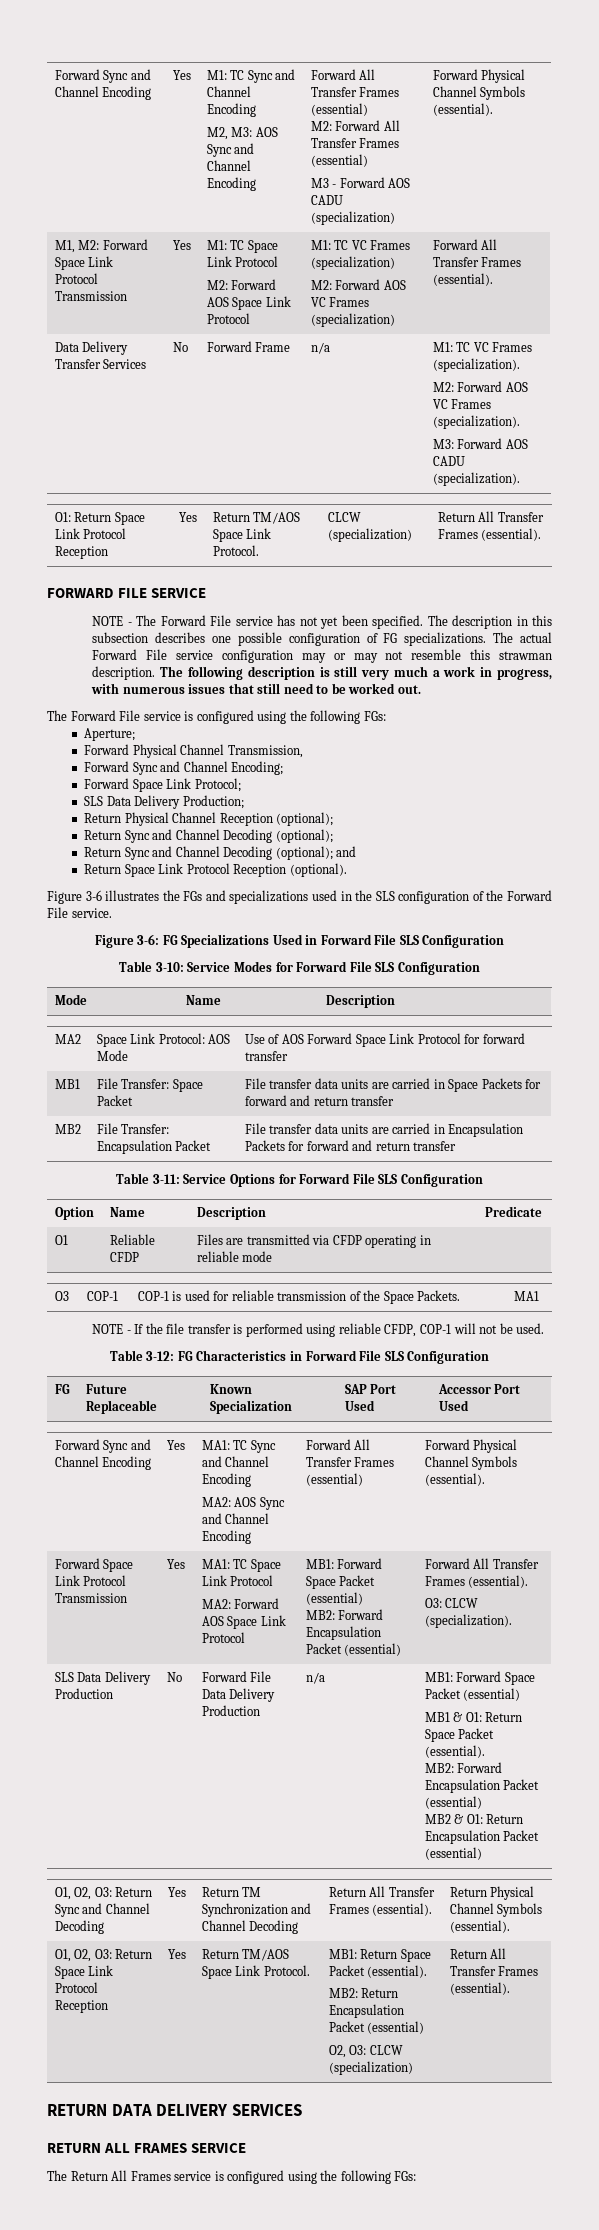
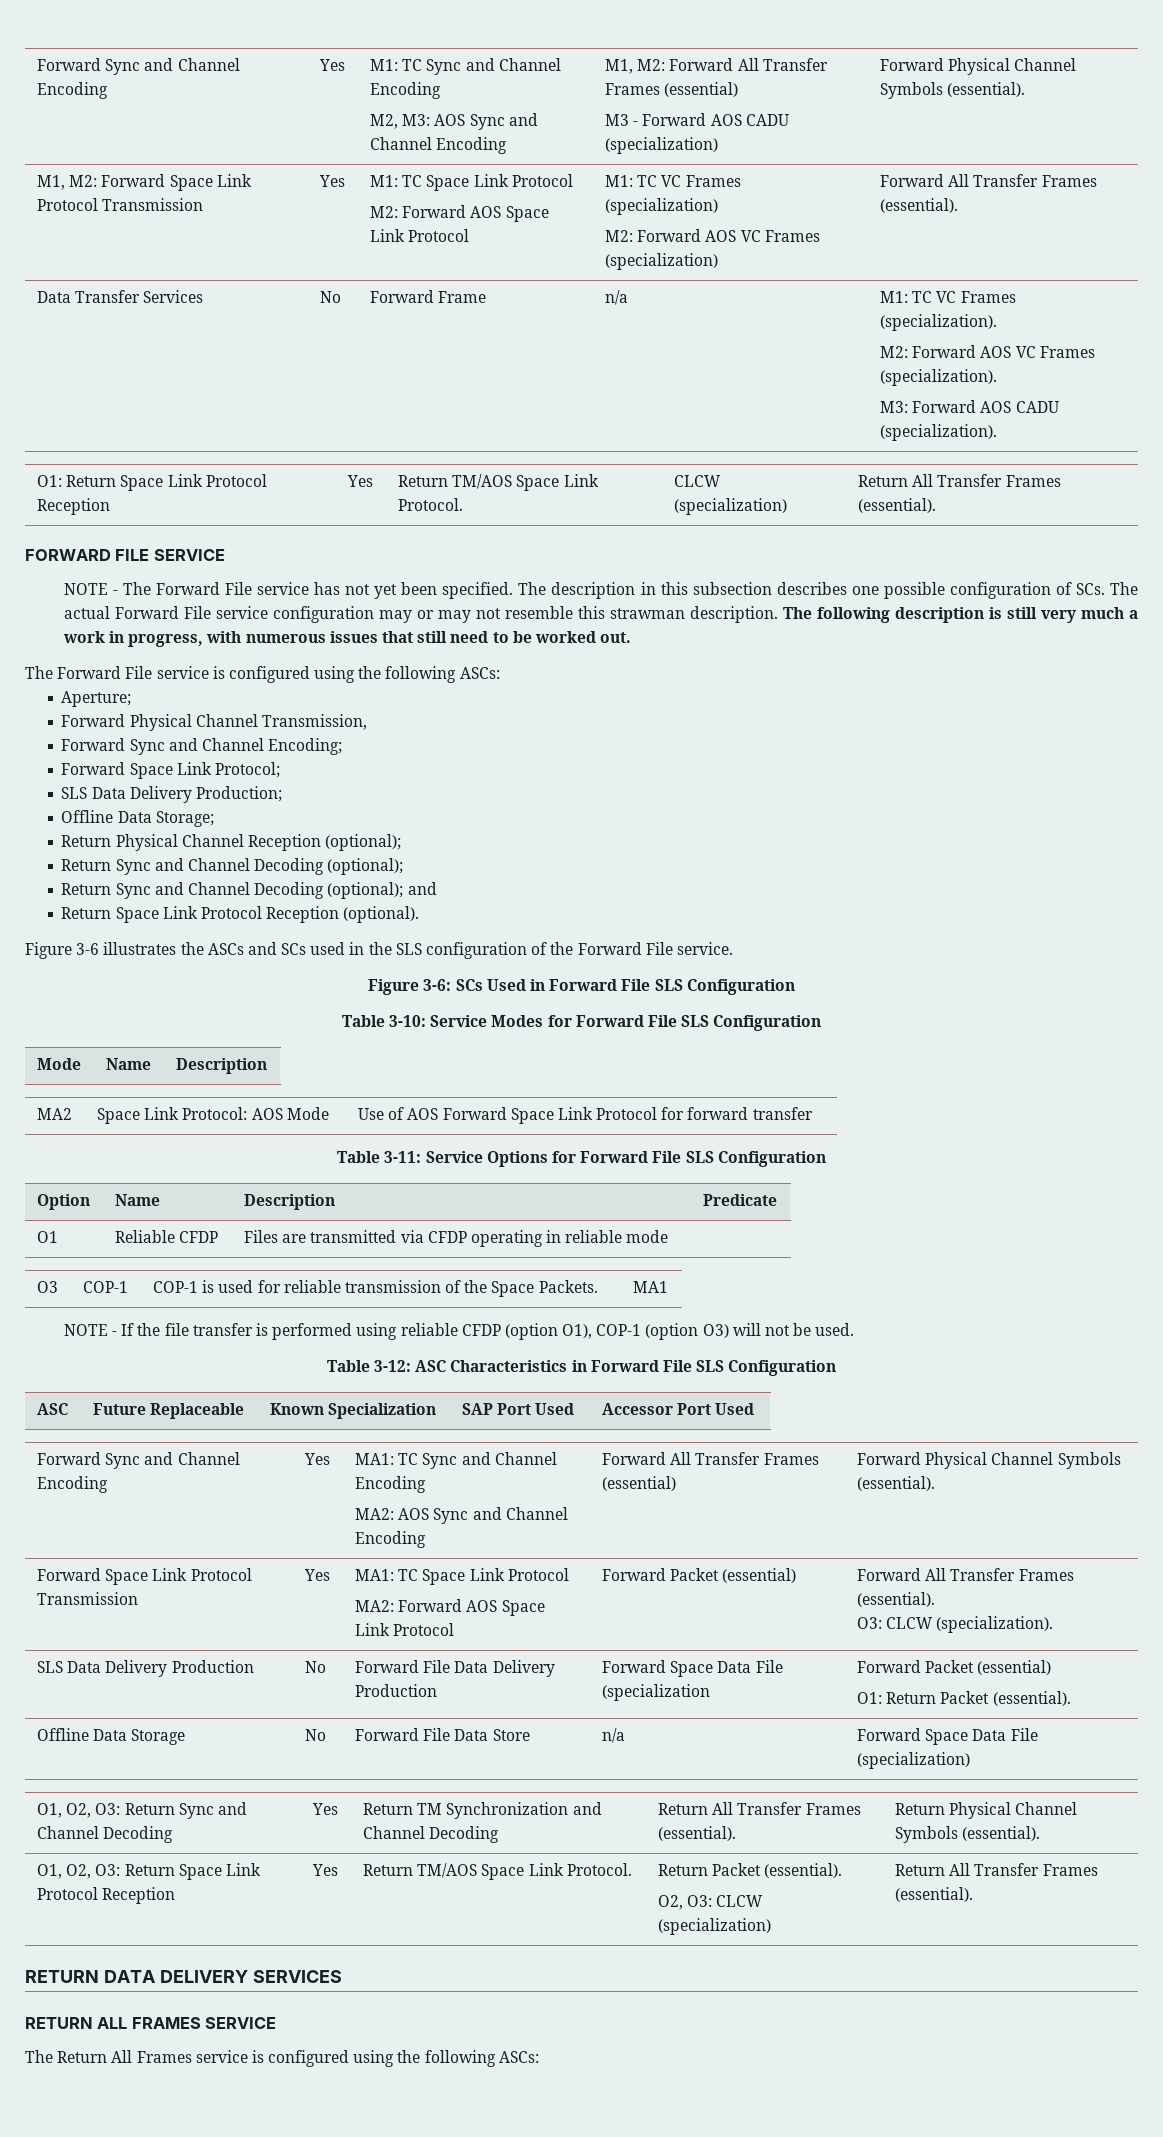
- M2, M3: AOS Sync and Channel Encoding | Forward All Transfer Frames (essential)
- M2: Forward All Transfer Frames (essential)
+ M2, M3: AOS Sync and Channel Encoding | M1, M2: Forward All Transfer Frames (essential)
- Data Delivery Transfer Services | No | Forward Frame | n/a | M1: TC VC Frames (specialization).
+ Data Transfer Services | No | Forward Frame | n/a | M1: TC VC Frames (specialization).
- The description in this subsection describes one possible configuration of FG specializations. The actual Forward File service configuration may or may not resemble this strawman description.
+ The description in this subsection describes one possible configuration of SCs. The actual Forward File service configuration may or may not resemble this strawman description.
- The Forward File service is configured using the following FGs:
+ The Forward File service is configured using the following ASCs:
+ Offline Data Storage;
- Figure 3-6 illustrates the FGs and specializations used in the SLS configuration of the Forward File service.
+ Figure 3-6 illustrates the ASCs and SCs used in the SLS configuration of the Forward File service.
- Figure 3-6: FG Specializations Used in Forward File SLS Configuration
+ Figure 3-6: SCs Used in Forward File SLS Configuration
- MB1 | File Transfer: Space Packet | File transfer data units are carried in Space Packets for forward and return transfer
- MB2 | File Transfer: Encapsulation Packet | File transfer data units are carried in Encapsulation Packets for forward and return transfer
- NOTE - If the file transfer is performed using reliable CFDP, COP-1 will not be used.
+ NOTE - If the file transfer is performed using reliable CFDP (option O1), COP-1 (option O3) will not be used.
- Table 3-12: FG Characteristics in Forward File SLS Configuration
+ Table 3-12: ASC Characteristics in Forward File SLS Configuration
- FG | Future Replaceable | Known Specialization | SAP Port Used | Accessor Port Used
+ ASC | Future Replaceable | Known Specialization | SAP Port Used | Accessor Port Used
  Forward Space Link Protocol Transmission | Yes | MA1: TC Space Link Protocol
- MA2: Forward AOS Space Link Protocol | MB1: Forward Space Packet (essential)
- MB2: Forward Encapsulation Packet (essential) | Forward All Transfer Frames (essential).
+ MA2: Forward AOS Space Link Protocol | Forward Packet (essential) | Forward All Transfer Frames (essential).
- SLS Data Delivery Production | No | Forward File Data Delivery Production | n/a | MB1: Forward Space Packet (essential)
- MB1 & O1: Return Space Packet (essential).
- MB2: Forward Encapsulation Packet (essential)
- MB2 & O1: Return Encapsulation Packet (essential)
+ SLS Data Delivery Production | No | Forward File Data Delivery Production | Forward Space Data File (specialization | Forward Packet (essential)
+ O1: Return Packet (essential).
+ Offline Data Storage | No | Forward File Data Store | n/a | Forward Space Data File (specialization)
- O1, O2, O3: Return Space Link Protocol Reception | Yes | Return TM/AOS Space Link Protocol. | MB1: Return Space Packet (essential).
- MB2: Return Encapsulation Packet (essential)
+ O1, O2, O3: Return Space Link Protocol Reception | Yes | Return TM/AOS Space Link Protocol. | Return Packet (essential).
- The Return All Frames service is configured using the following FGs:
+ The Return All Frames service is configured using the following ASCs:

